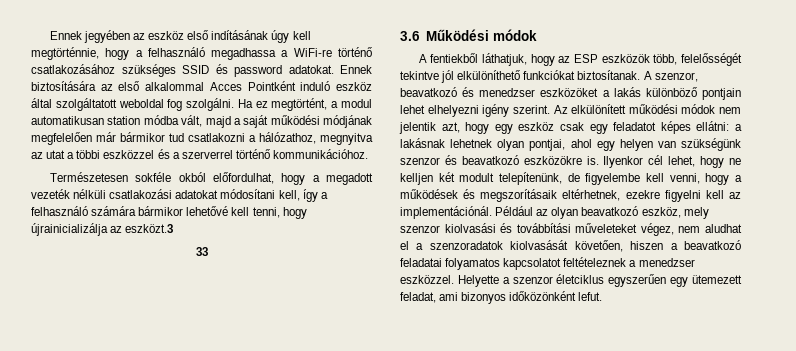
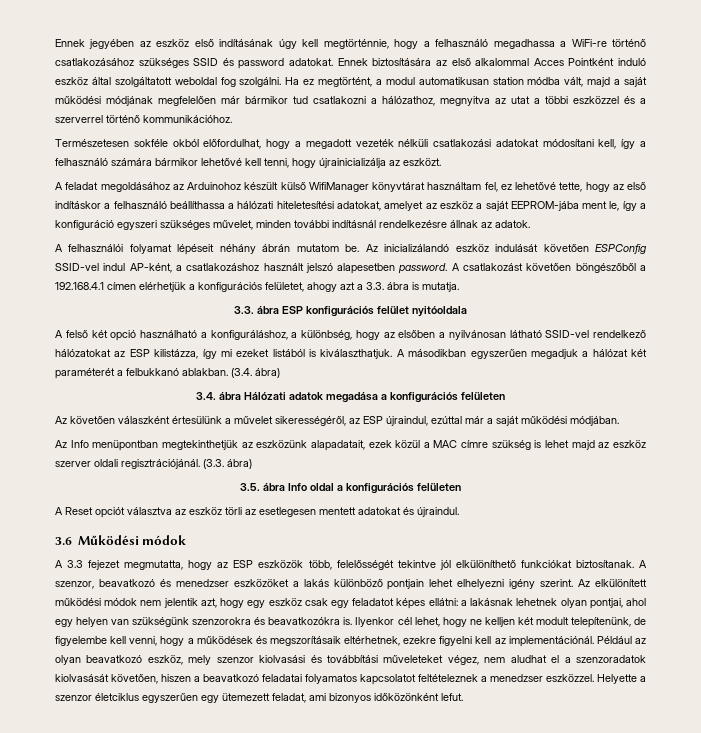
- Természetesen sokféle okból előfordulhat, hogy a megadott vezeték nélküli csatlakozási adatokat módosítani kell, így a felhasználó számára bármikor lehetővé kell tenni, hogy újrainicializálja az eszközt.3
- 33
+ Természetesen sokféle okból előfordulhat, hogy a megadott vezeték nélküli csatlakozási adatokat módosítani kell, így a felhasználó számára bármikor lehetővé kell tenni, hogy újrainicializálja az eszközt.
+ A feladat megoldásához az Arduinohoz készült külső WifiManager könyvtárat használtam fel, ez lehetővé tette, hogy az első indításkor a felhasználó beállíthassa a hálózati hiteletesítési adatokat, amelyet az eszköz a saját EEPROM-jába ment le, így a konfiguráció egyszeri szükséges művelet, minden további indításnál rendelkezésre állnak az adatok.
+ A felhasználói folyamat lépéseit néhány ábrán mutatom be. Az inicializálandó eszköz indulását követően ESPConfig SSID-vel indul AP-ként, a csatlakozáshoz használt jelszó alapesetben password. A csatlakozást követően böngészőből a 192.168.4.1 címen elérhetjük a konfigurációs felületet, ahogy azt a 3.3. ábra is mutatja.
+ 3.3. ábra ESP konfigurációs felület nyitóoldala
+ A felső két opció használható a konfiguráláshoz, a különbség, hogy az elsőben a nyilvánosan látható SSID-vel rendelkező hálózatokat az ESP kilistázza, így mi ezeket listából is kiválaszthatjuk. A másodikban egyszerűen megadjuk a hálózat két paraméterét a felbukkanó ablakban. (3.4. ábra)
+ 3.4. ábra Hálózati adatok megadása a konfigurációs felületen
+ Az követően válaszként értesülünk a művelet sikerességéről, az ESP újraindul, ezúttal már a saját működési módjában.
+ Az Info menüpontban megtekinthetjük az eszközünk alapadatait, ezek közül a MAC címre szükség is lehet majd az eszköz szerver oldali regisztrációjánál. (3.3. ábra)
+ 3.5. ábra Info oldal a konfigurációs felületen
+ A Reset opciót választva az eszköz törli az esetlegesen mentett adatokat és újraindul.
- A fentiekből láthatjuk, hogy az ESP eszközök több, felelősségét tekintve jól elkülöníthető funkciókat biztosítanak.
+ A 3.3 fejezet megmutatta, hogy az ESP eszközök több, felelősségét tekintve jól elkülöníthető funkciókat biztosítanak.
- Az elkülönített működési módok nem jelentik azt, hogy egy eszköz csak egy feladatot képes ellátni: a lakásnak lehetnek olyan pontjai, ahol egy helyen van szükségünk szenzor és beavatkozó eszközökre is.
+ Az elkülönített működési módok nem jelentik azt, hogy egy eszköz csak egy feladatot képes ellátni: a lakásnak lehetnek olyan pontjai, ahol egy helyen van szükségünk szenzorokra és beavatkozókra is.

